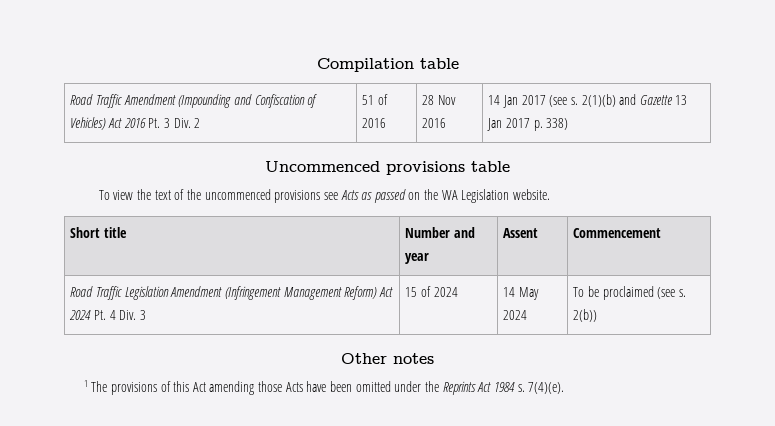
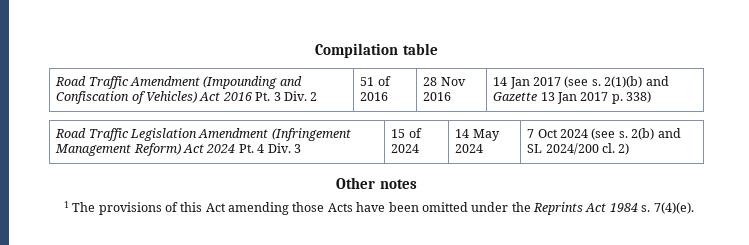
- Uncommenced provisions table
- To view the text of the uncommenced provisions see Acts as passed on the WA Legislation website.
- Short title | Number and year | Assent | Commencement
- Road Traffic Legislation Amendment (Infringement Management Reform) Act 2024 Pt. 4 Div. 3 | 15 of 2024 | 14 May 2024 | To be proclaimed (see s. 2(b))
+ Road Traffic Legislation Amendment (Infringement Management Reform) Act 2024 Pt. 4 Div. 3 | 15 of 2024 | 14 May 2024 | 7 Oct 2024 (see s. 2(b) and SL 2024/200 cl. 2)

